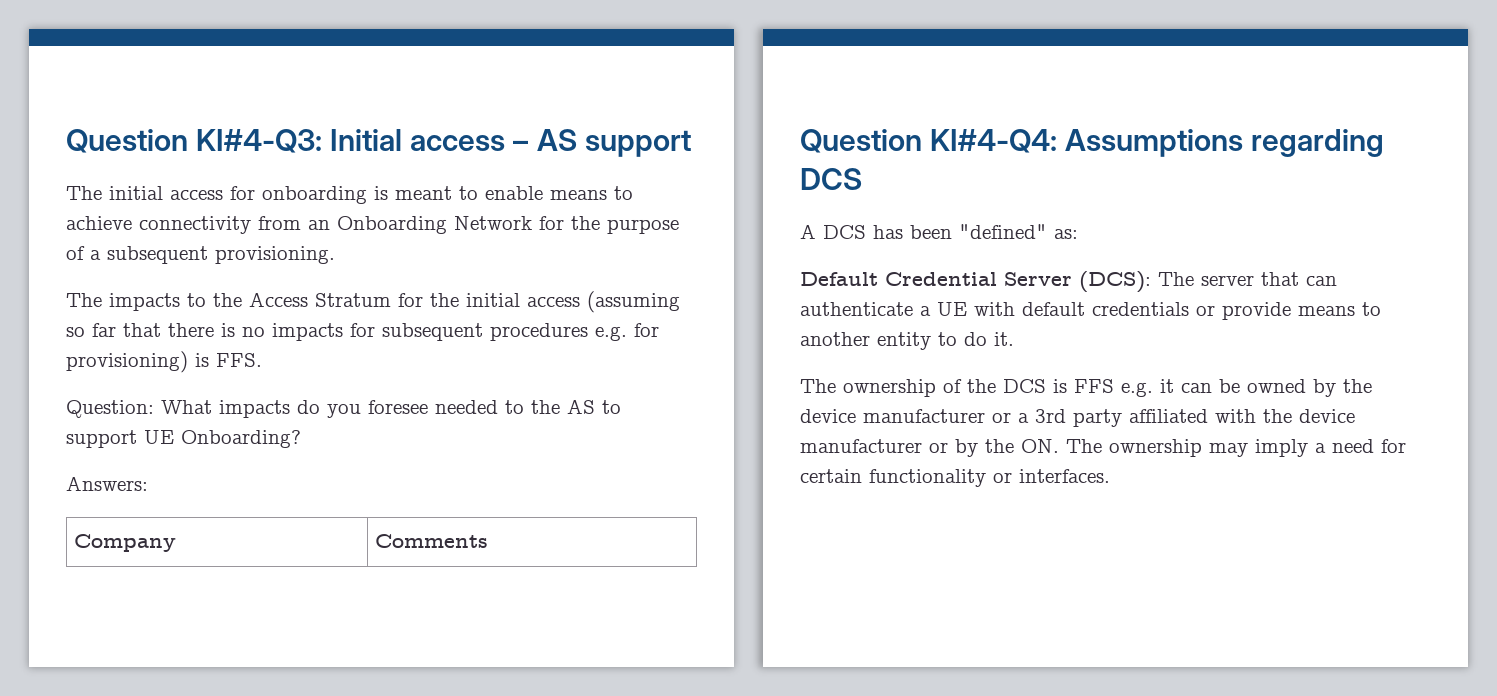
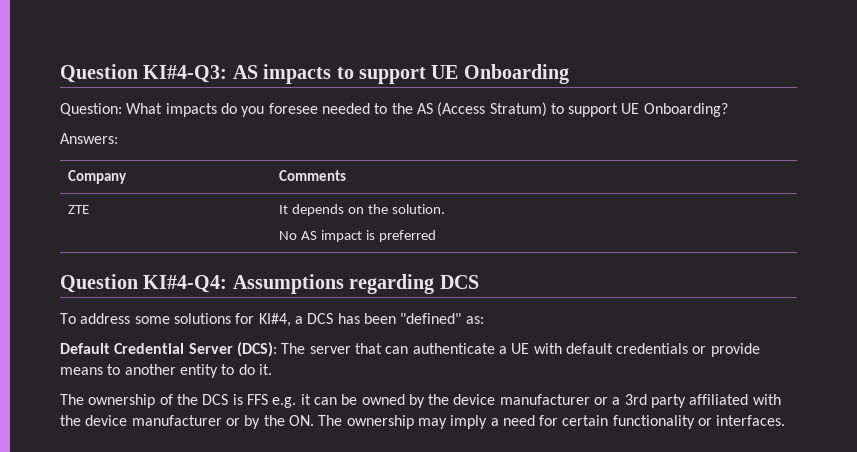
- Question KI#4-Q3: Initial access – AS support
- The initial access for onboarding is meant to enable means to achieve connectivity from an Onboarding Network for the purpose of a subsequent provisioning.
- The impacts to the Access Stratum for the initial access (assuming so far that there is no impacts for subsequent procedures e.g. for provisioning) is FFS.
+ Question KI#4-Q3: AS impacts to support UE Onboarding
- Question: What impacts do you foresee needed to the AS to support UE Onboarding?
+ Question: What impacts do you foresee needed to the AS (Access Stratum) to support UE Onboarding?
+ ZTE | It depends on the solution.
+ No AS impact is preferred
- A DCS has been "defined" as:
+ To address some solutions for KI#4, a DCS has been "defined" as:

